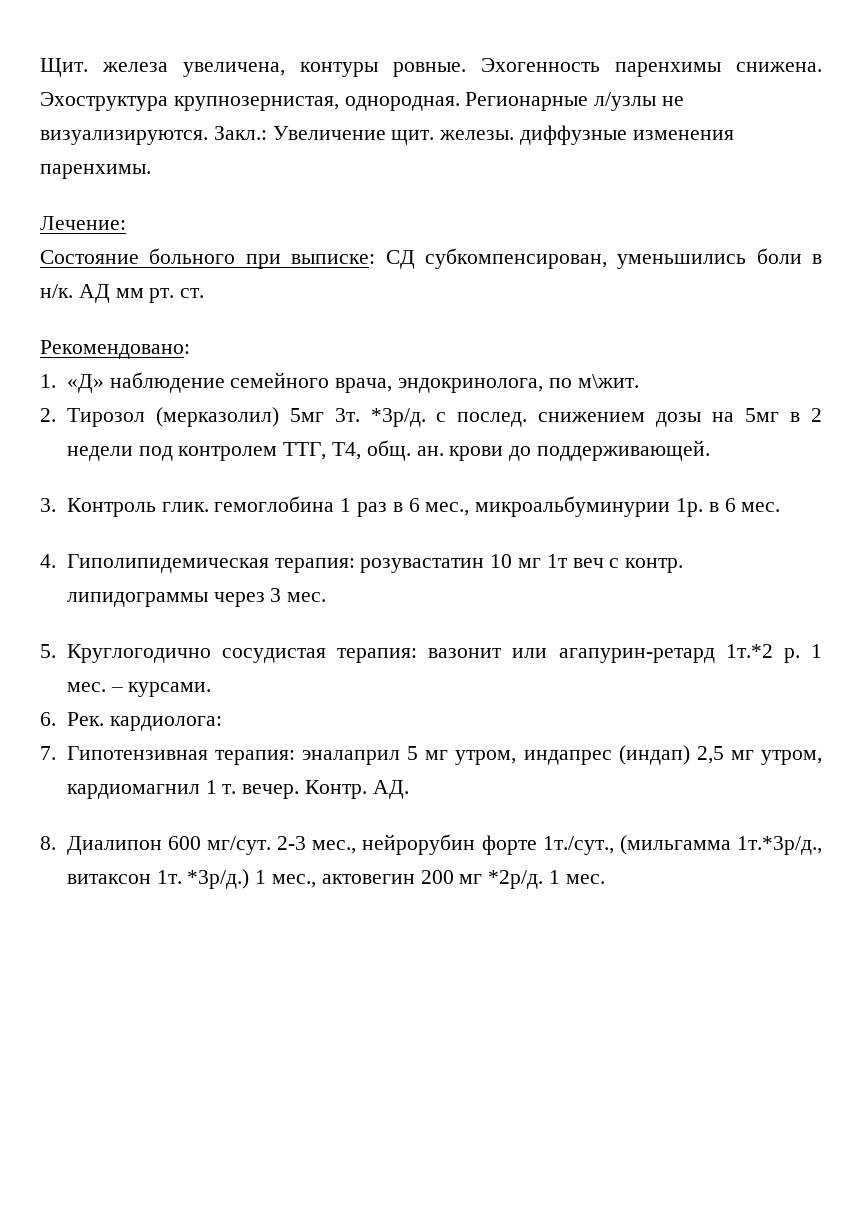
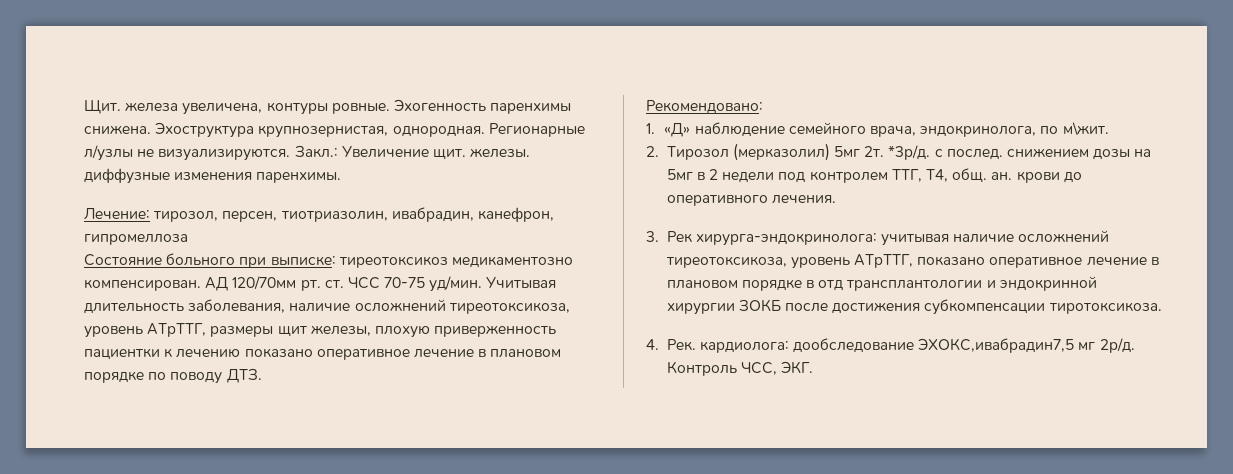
- Лечение:
- Состояние больного при выписке: СД субкомпенсирован, уменьшились боли в н/к. АД мм рт. ст.
+ Лечение: тирозол, персен, тиотриазолин, ивабрадин, канефрон, гипромеллоза
+ Состояние больного при выписке: тиреотоксикоз медикаментозно компенсирован. АД 120/70мм рт. ст. ЧСС 70-75 уд/мин. Учитывая длительность заболевания, наличие осложнений тиреотоксикоза, уровень АТрТТГ, размеры щит железы, плохую приверженность пациентки к лечению показано оперативное лечение в плановом порядке по поводу ДТЗ.
- 2. Тирозол (мерказолил) 5мг 3т.
+ 2. Тирозол (мерказолил) 5мг 2т.
- *3р/д. с послед. снижением дозы на 5мг в 2 недели под контролем ТТГ, Т4, общ. ан. крови до поддерживающей.
+ *3р/д. с послед. снижением дозы на 5мг в 2 недели под контролем ТТГ, Т4, общ. ан. крови до оперативного лечения.
- 3. Контроль глик. гемоглобина 1 раз в 6 мес., микроальбуминурии 1р. в 6 мес.
- 4. Гиполипидемическая терапия: розувастатин 10 мг 1т веч с контр. липидограммы через 3 мес.
- 5. Круглогодично сосудистая терапия: вазонит или агапурин-ретард 1т.*2 р. 1 мес. – курсами.
- 6. Рек. кардиолога:
- 7. Гипотензивная терапия: эналаприл 5 мг утром, индапрес (индап) 2,5 мг утром, кардиомагнил 1 т. вечер. Контр. АД.
- 8. Диалипон 600 мг/сут. 2-3 мес., нейрорубин форте 1т./сут., (мильгамма 1т.*3р/д., витаксон 1т. *3р/д.) 1 мес., актовегин 200 мг *2р/д. 1 мес.
+ 3. Рек хирурга-эндокринолога: учитывая наличие осложнений тиреотоксикоза, уровень АТрТТГ, показано оперативное лечение в плановом порядке в отд трансплантологии и эндокринной хирургии ЗОКБ после достижения субкомпенсации тиротоксикоза.
+ 4. Рек. кардиолога: дообследование ЭХОКС,ивабрадин7,5 мг 2р/д. Контроль ЧСС, ЭКГ.

